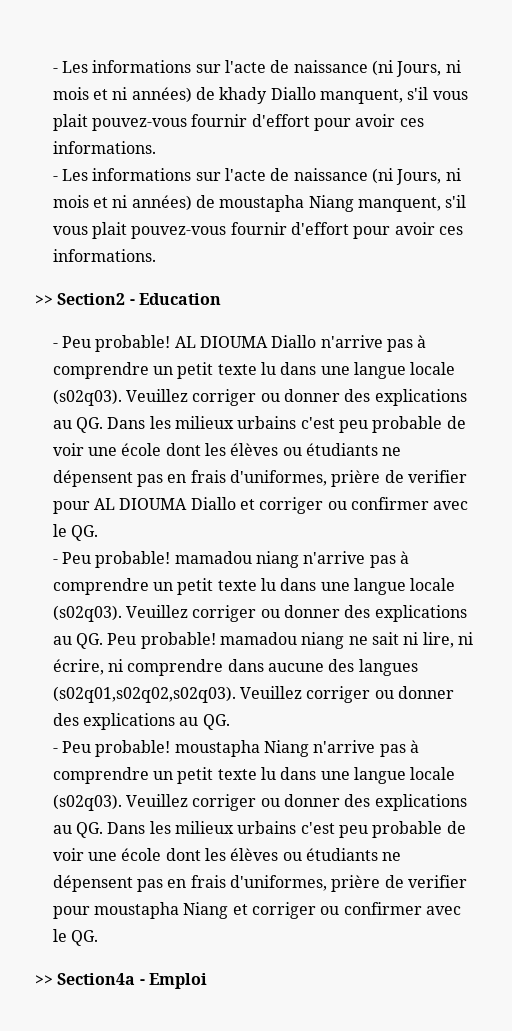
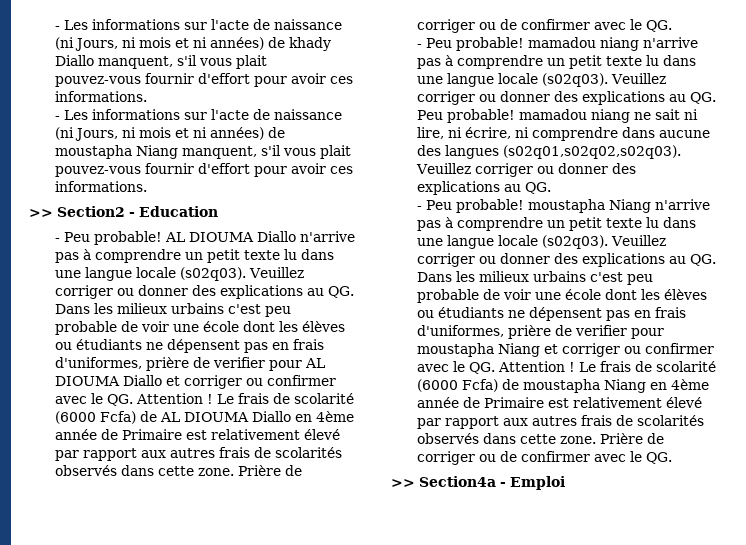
- Veuillez corriger ou donner des explications au QG. Dans les milieux urbains c'est peu probable de voir une école dont les élèves ou étudiants ne dépensent pas en frais d'uniformes, prière de verifier pour AL DIOUMA Diallo et corriger ou confirmer avec le QG.
+ Veuillez corriger ou donner des explications au QG. Dans les milieux urbains c'est peu probable de voir une école dont les élèves ou étudiants ne dépensent pas en frais d'uniformes, prière de verifier pour AL DIOUMA Diallo et corriger ou confirmer avec le QG. Attention ! Le frais de scolarité (6000 Fcfa) de AL DIOUMA Diallo en 4ème année de Primaire est relativement élevé par rapport aux autres frais de scolarités observés dans cette zone. Prière de corriger ou de confirmer avec le QG.
- Veuillez corriger ou donner des explications au QG. Dans les milieux urbains c'est peu probable de voir une école dont les élèves ou étudiants ne dépensent pas en frais d'uniformes, prière de verifier pour moustapha Niang et corriger ou confirmer avec le QG.
+ Veuillez corriger ou donner des explications au QG. Dans les milieux urbains c'est peu probable de voir une école dont les élèves ou étudiants ne dépensent pas en frais d'uniformes, prière de verifier pour moustapha Niang et corriger ou confirmer avec le QG. Attention ! Le frais de scolarité (6000 Fcfa) de moustapha Niang en 4ème année de Primaire est relativement élevé par rapport aux autres frais de scolarités observés dans cette zone. Prière de corriger ou de confirmer avec le QG.

